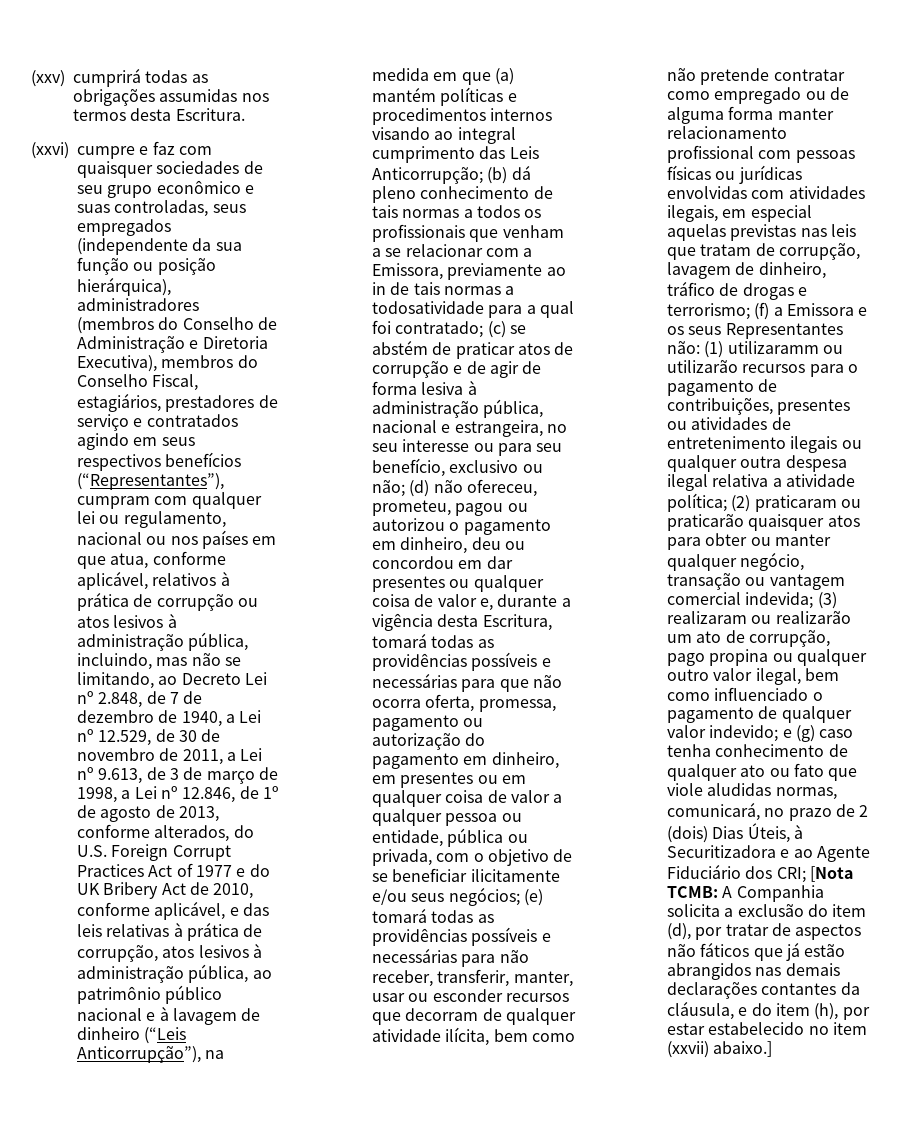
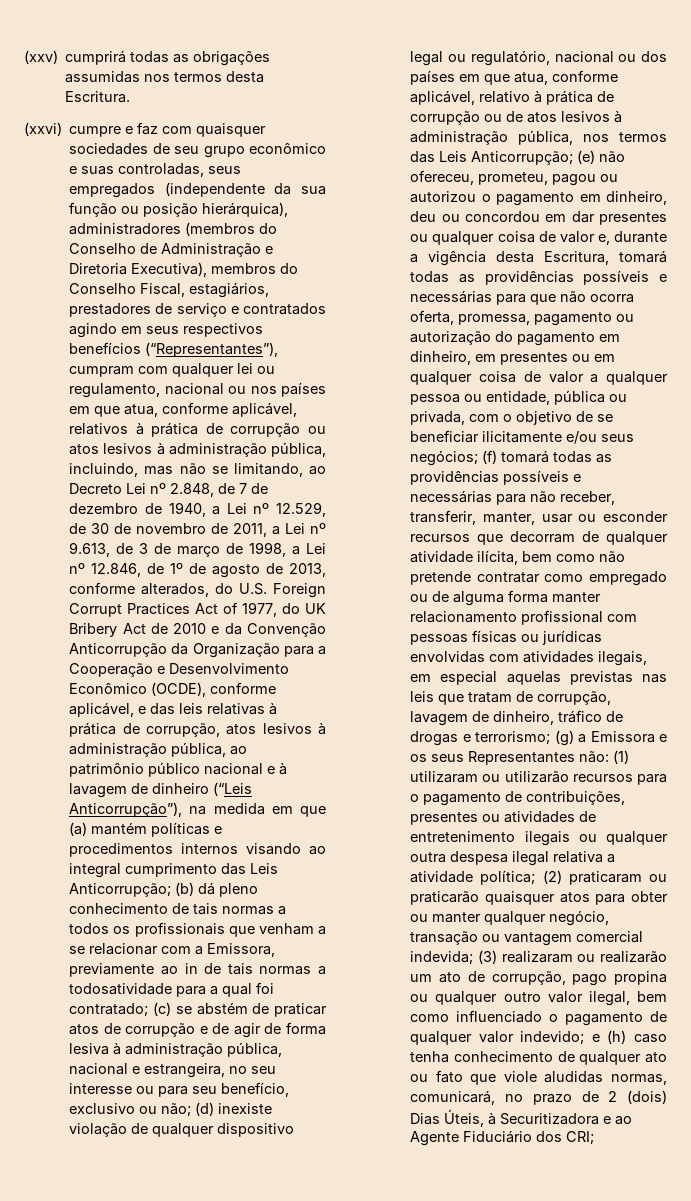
- (xxvi) cumpre e faz com quaisquer sociedades de seu grupo econômico e suas controladas, seus empregados (independente da sua função ou posição hierárquica), administradores (membros do Conselho de Administração e Diretoria Executiva), membros do Conselho Fiscal, estagiários, prestadores de serviço e contratados agindo em seus respectivos benefícios (“Representantes”), cumpram com qualquer lei ou regulamento, nacional ou nos países em que atua, conforme aplicável, relativos à prática de corrupção ou atos lesivos à administração pública, incluindo, mas não se limitando, ao Decreto Lei nº 2.848, de 7 de dezembro de 1940, a Lei nº 12.529, de 30 de novembro de 2011, a Lei nº 9.613, de 3 de março de 1998, a Lei nº 12.846, de 1º de agosto de 2013, conforme alterados, do U.S. Foreign Corrupt Practices Act of 1977 e do UK Bribery Act de 2010, conforme aplicável, e das leis relativas à prática de corrupção, atos lesivos à administração pública, ao patrimônio público nacional e à lavagem de dinheiro (“Leis Anticorrupção”), na medida em que (a) mantém políticas e procedimentos internos visando ao integral cumprimento das Leis Anticorrupção;
+ (xxvi) cumpre e faz com quaisquer sociedades de seu grupo econômico e suas controladas, seus empregados (independente da sua função ou posição hierárquica), administradores (membros do Conselho de Administração e Diretoria Executiva), membros do Conselho Fiscal, estagiários, prestadores de serviço e contratados agindo em seus respectivos benefícios (“Representantes”), cumpram com qualquer lei ou regulamento, nacional ou nos países em que atua, conforme aplicável, relativos à prática de corrupção ou atos lesivos à administração pública, incluindo, mas não se limitando, ao Decreto Lei nº 2.848, de 7 de dezembro de 1940, a Lei nº 12.529, de 30 de novembro de 2011, a Lei nº 9.613, de 3 de março de 1998, a Lei nº 12.846, de 1º de agosto de 2013, conforme alterados, do U.S. Foreign Corrupt Practices Act of 1977, do UK Bribery Act de 2010 e da Convenção Anticorrupção da Organização para a Cooperação e Desenvolvimento Econômico (OCDE), conforme aplicável, e das leis relativas à prática de corrupção, atos lesivos à administração pública, ao patrimônio público nacional e à lavagem de dinheiro (“Leis Anticorrupção”), na medida em que (a) mantém políticas e procedimentos internos visando ao integral cumprimento das Leis Anticorrupção;
- (d) não ofereceu, prometeu, pagou ou autorizou o pagamento em dinheiro, deu ou concordou em dar presentes ou qualquer coisa de valor e, durante a vigência desta Escritura, tomará todas as providências possíveis e necessárias para que não ocorra oferta, promessa, pagamento ou autorização do pagamento em dinheiro, em presentes ou em qualquer coisa de valor a qualquer pessoa ou entidade, pública ou privada, com o objetivo de se beneficiar ilicitamente e/ou seus negócios;
+ (d) inexiste violação de qualquer dispositivo legal ou regulatório, nacional ou dos países em que atua, conforme aplicável, relativo à prática de corrupção ou de atos lesivos à administração pública, nos termos das Leis Anticorrupção; (e) não ofereceu, prometeu, pagou ou autorizou o pagamento em dinheiro, deu ou concordou em dar presentes ou qualquer coisa de valor e, durante a vigência desta Escritura, tomará todas as providências possíveis e necessárias para que não ocorra oferta, promessa, pagamento ou autorização do pagamento em dinheiro, em presentes ou em qualquer coisa de valor a qualquer pessoa ou entidade, pública ou privada, com o objetivo de se beneficiar ilicitamente e/ou seus negócios;
- (e) tomará todas as providências possíveis e necessárias para não receber, transferir, manter, usar ou esconder recursos que decorram de qualquer atividade ilícita, bem como não pretende contratar como empregado ou de alguma forma manter relacionamento profissional com pessoas físicas ou jurídicas envolvidas com atividades ilegais, em especial aquelas previstas nas leis que tratam de corrupção, lavagem de dinheiro, tráfico de drogas e terrorismo;
+ (f) tomará todas as providências possíveis e necessárias para não receber, transferir, manter, usar ou esconder recursos que decorram de qualquer atividade ilícita, bem como não pretende contratar como empregado ou de alguma forma manter relacionamento profissional com pessoas físicas ou jurídicas envolvidas com atividades ilegais, em especial aquelas previstas nas leis que tratam de corrupção, lavagem de dinheiro, tráfico de drogas e terrorismo;
- (f) a Emissora e os seus Representantes não:
+ (g) a Emissora e os seus Representantes não:
- (1) utilizaramm ou utilizarão recursos para o pagamento de contribuições, presentes ou atividades de entretenimento ilegais ou qualquer outra despesa ilegal relativa a atividade política;
+ (1) utilizaram ou utilizarão recursos para o pagamento de contribuições, presentes ou atividades de entretenimento ilegais ou qualquer outra despesa ilegal relativa a atividade política;
- e (g) caso tenha conhecimento de qualquer ato ou fato que viole aludidas normas, comunicará, no prazo de 2 (dois) Dias Úteis, à Securitizadora e ao Agente Fiduciário dos CRI; [Nota TCMB: A Companhia solicita a exclusão do item (d), por tratar de aspectos não fáticos que já estão abrangidos nas demais declarações contantes da cláusula, e do item (h), por estar estabelecido no item (xxvii) abaixo.]
+ e (h) caso tenha conhecimento de qualquer ato ou fato que viole aludidas normas, comunicará, no prazo de 2 (dois) Dias Úteis, à Securitizadora e ao Agente Fiduciário dos CRI;

